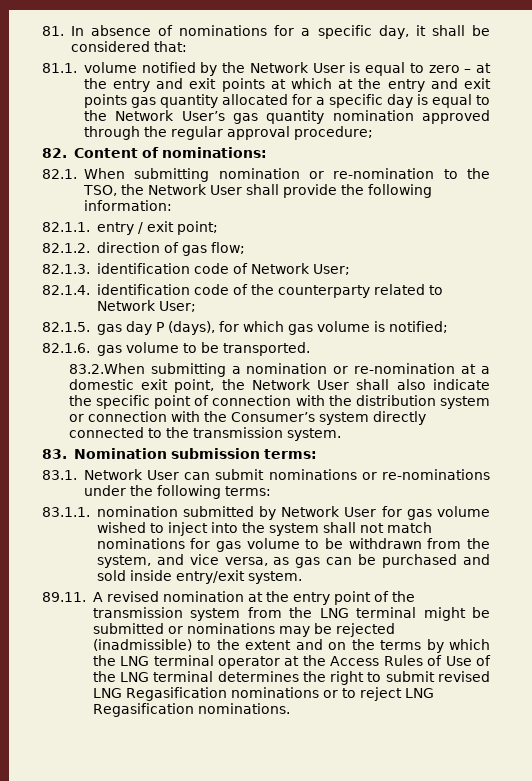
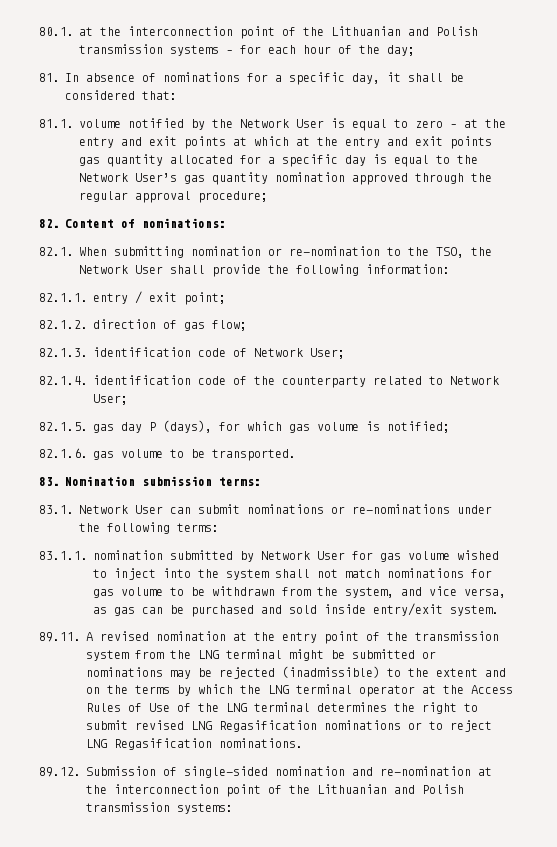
+ 80.1. at the interconnection point of the Lithuanian and Polish transmission systems – for each hour of the day;
- 83.2.When submitting a nomination or re-nomination at a domestic exit point, the Network User shall also indicate the specific point of connection with the distribution system or connection with the Consumer’s system directly connected to the transmission system.
+ 89.12. Submission of single-sided nomination and re-nomination at the interconnection point of the Lithuanian and Polish transmission systems:

